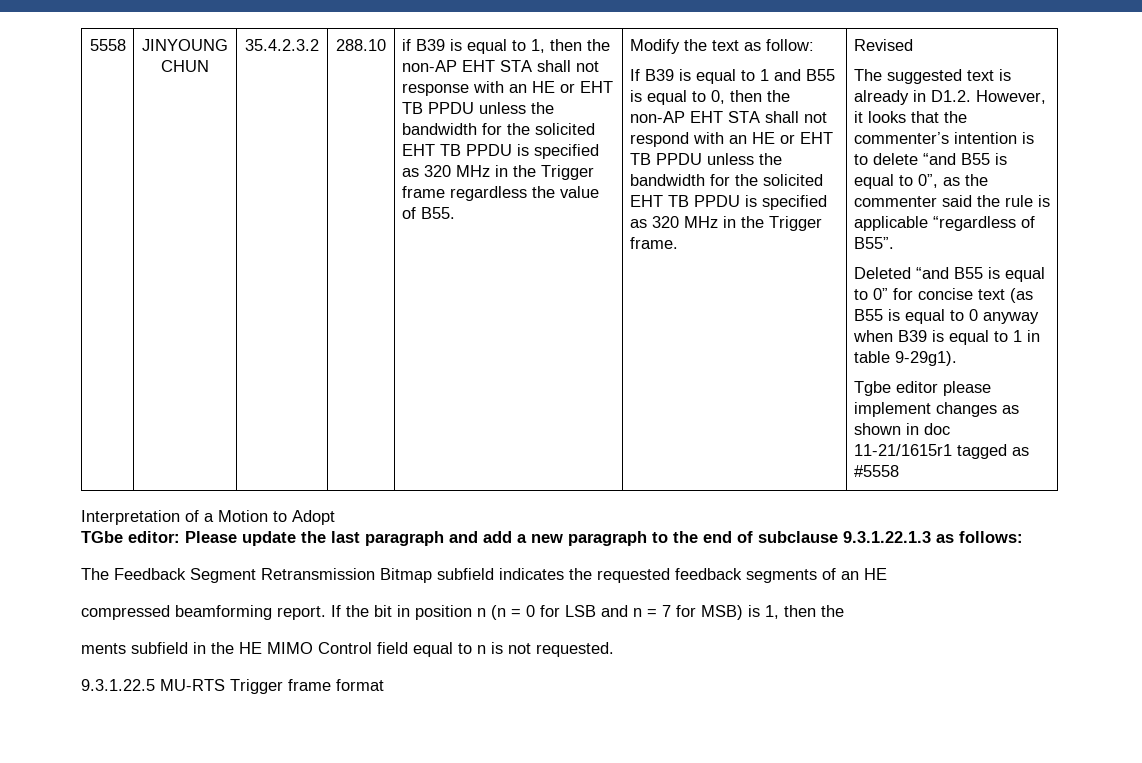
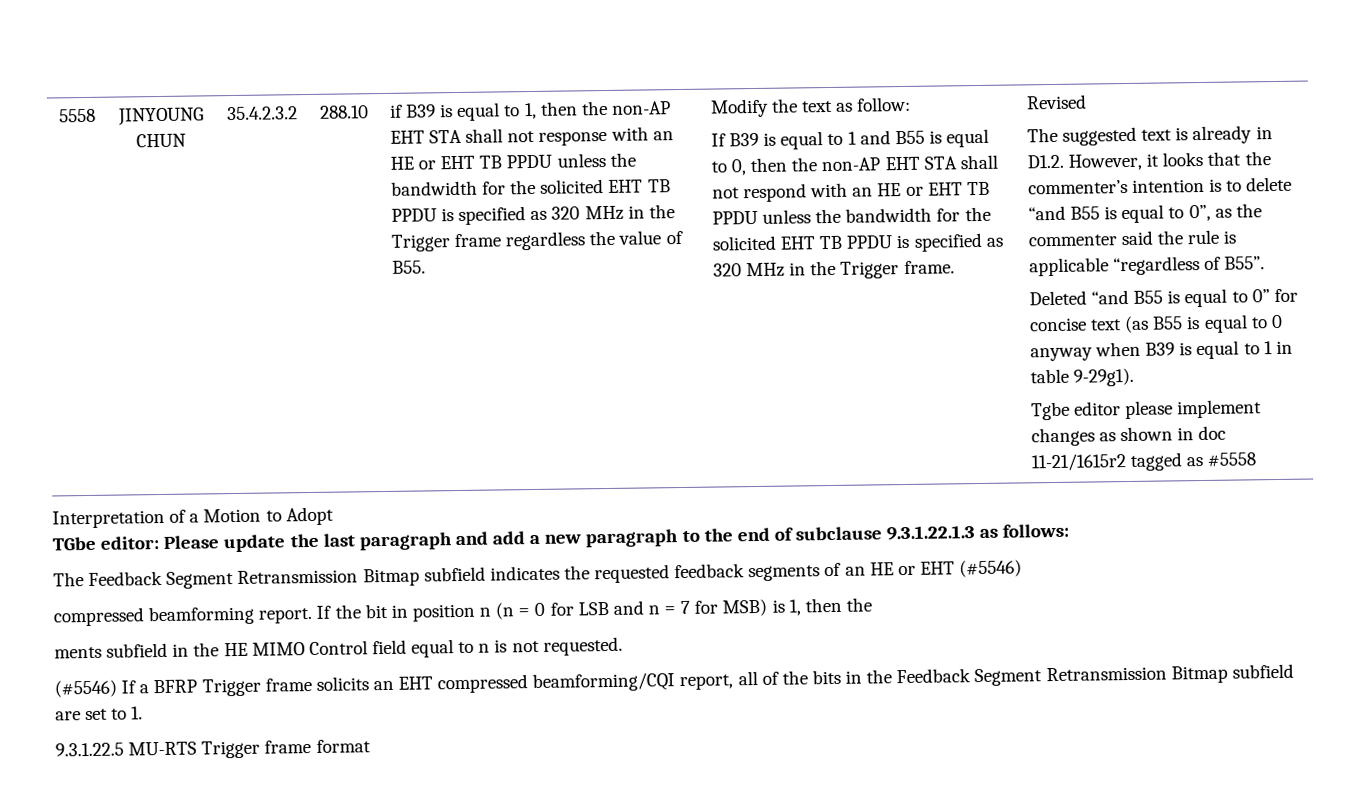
- Tgbe editor please implement changes as shown in doc 11-21/1615r1 tagged as #5558
+ Tgbe editor please implement changes as shown in doc 11-21/1615r2 tagged as #5558
- The Feedback Segment Retransmission Bitmap subfield indicates the requested feedback segments of an HE
+ The Feedback Segment Retransmission Bitmap subfield indicates the requested feedback segments of an HE or EHT (#5546)
+ (#5546) If a BFRP Trigger frame solicits an EHT compressed beamforming/CQI report, all of the bits in the Feedback Segment Retransmission Bitmap subfield are set to 1.

